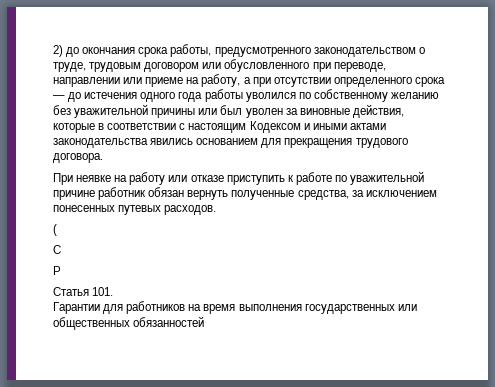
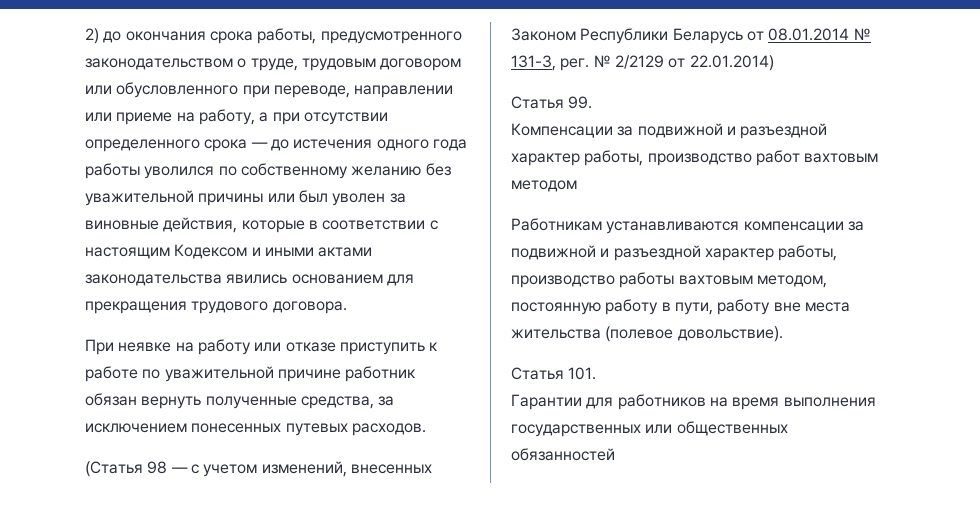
- (
- С
- Р
+ (Статья 98 — с учетом изменений, внесенных Законом Республики Беларусь от 08.01.2014 № 131-З, рег. № 2/2129 от 22.01.2014)
+ Статья 99.
+ Компенсации за подвижной и разъездной характер работы, производство работ вахтовым методом
+ Работникам устанавливаются компенсации за подвижной и разъездной характер работы, производство работы вахтовым методом, постоянную работу в пути, работу вне места жительства (полевое довольствие).

